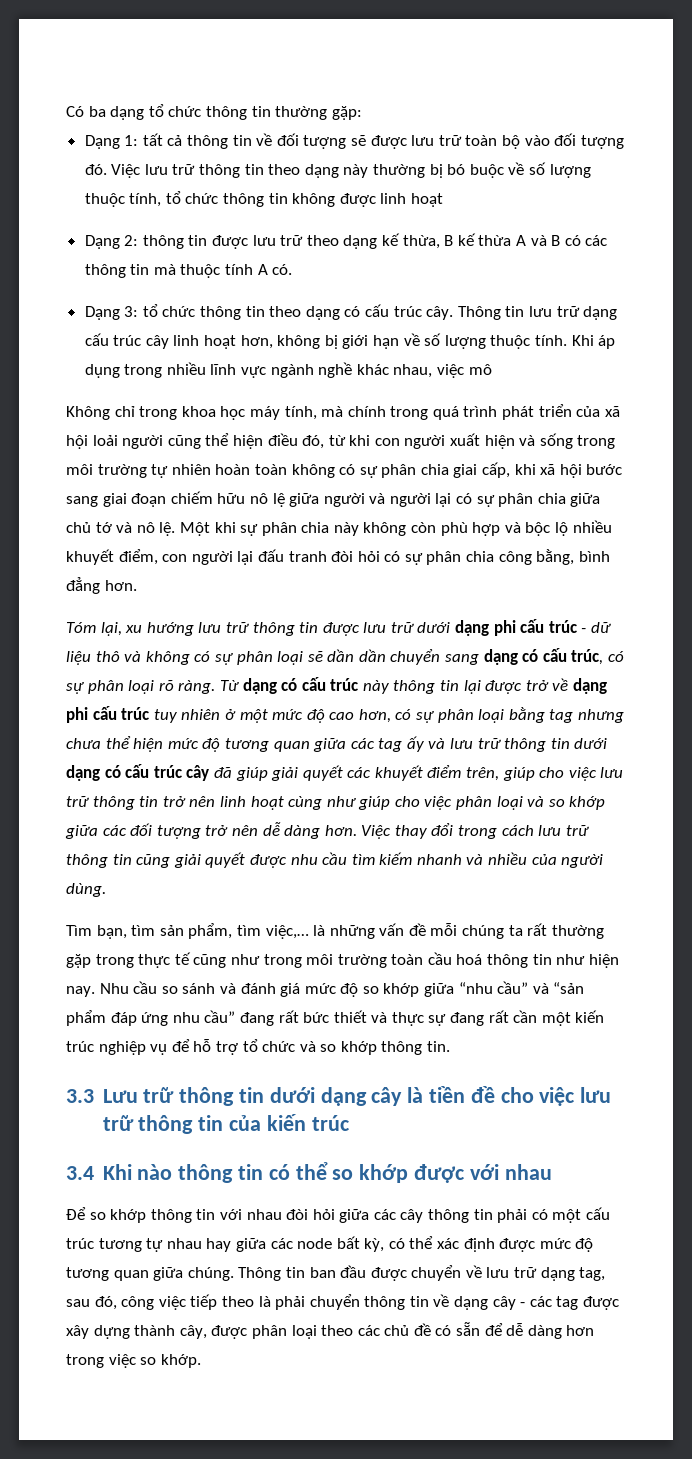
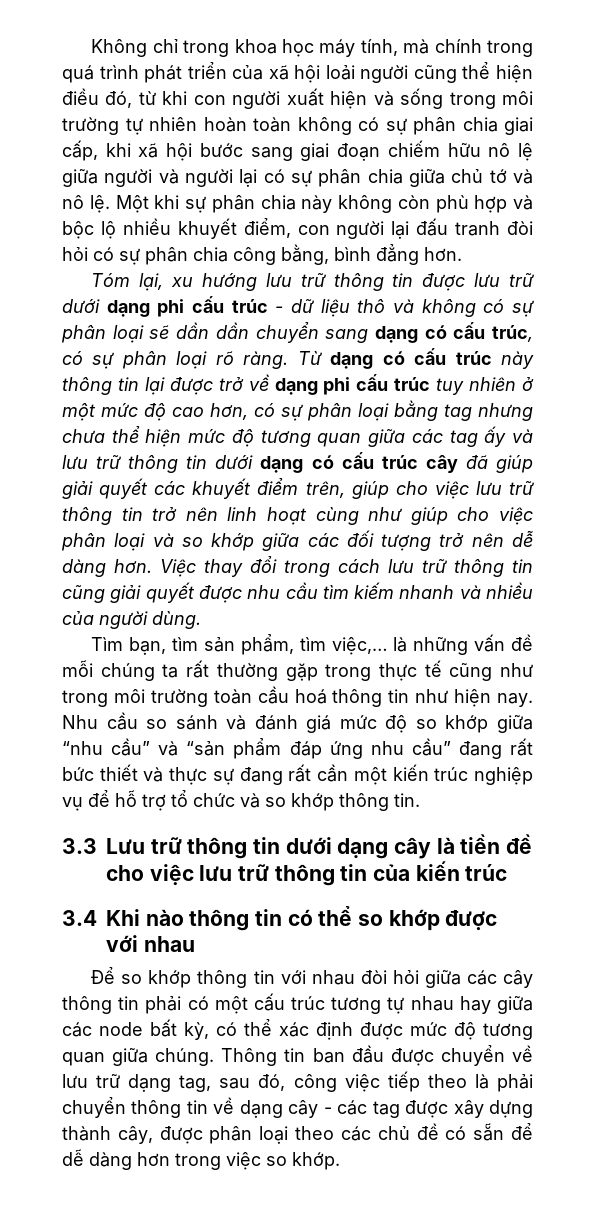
- Có ba dạng tổ chức thông tin thường gặp:
- Dạng 1: tất cả thông tin về đối tượng sẽ được lưu trữ toàn bộ vào đối tượng đó. Việc lưu trữ thông tin theo dạng này thường bị bó buộc về số lượng thuộc tính, tổ chức thông tin không được linh hoạt
- Dạng 2: thông tin được lưu trữ theo dạng kế thừa, B kế thừa A và B có các thông tin mà thuộc tính A có.
- Dạng 3: tổ chức thông tin theo dạng có cấu trúc cây. Thông tin lưu trữ dạng cấu trúc cây linh hoạt hơn, không bị giới hạn về số lượng thuộc tính. Khi áp dụng trong nhiều lĩnh vực ngành nghề khác nhau, việc mô

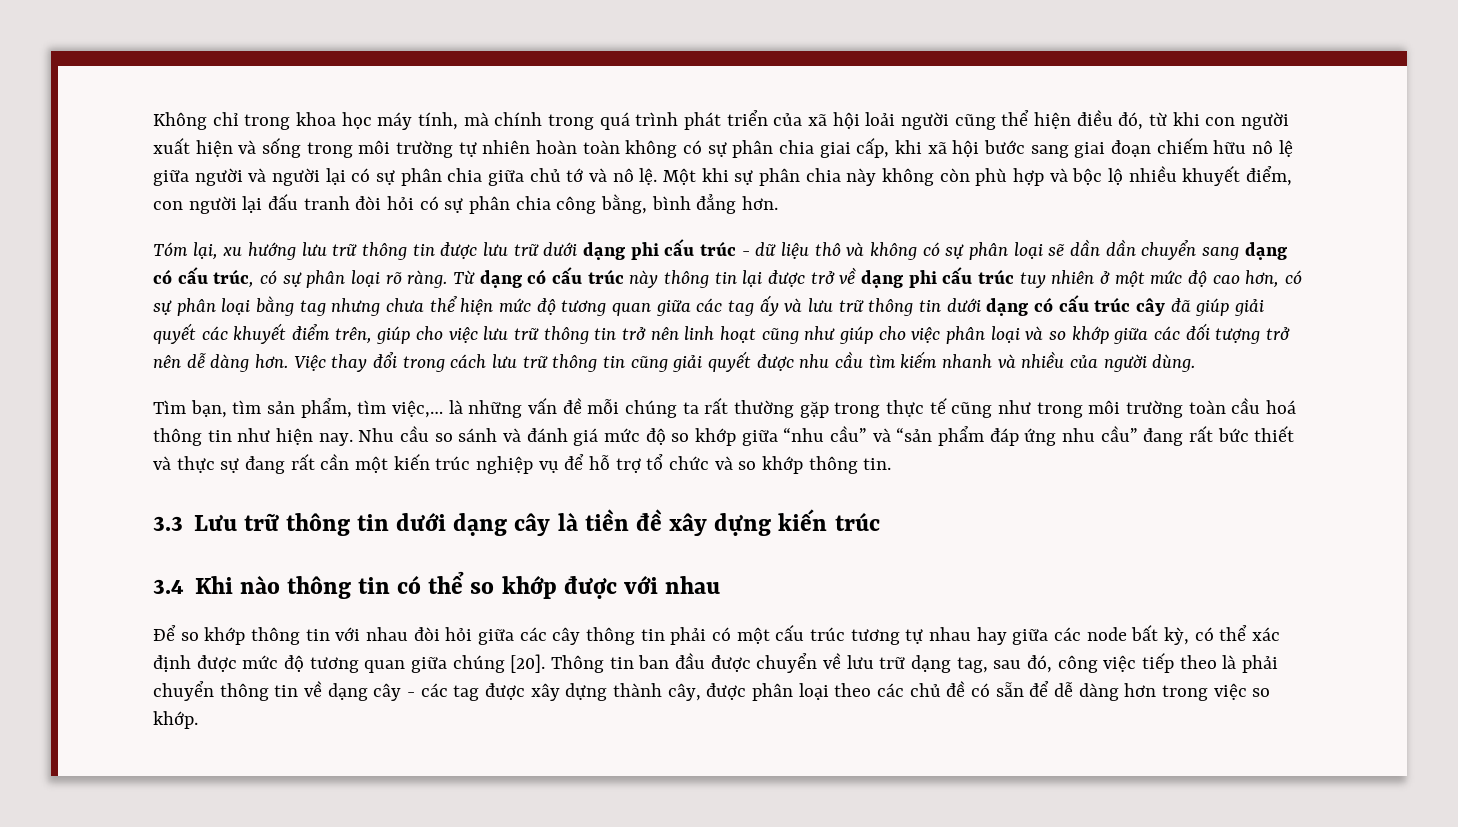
- Từ dạng có cấu trúc này thông tin lại được trở về dạng phi cấu trúc tuy nhiên ở một mức độ cao hơn, có sự phân loại bằng tag nhưng chưa thể hiện mức độ tương quan giữa các tag ấy và lưu trữ thông tin dưới dạng có cấu trúc cây đã giúp giải quyết các khuyết điểm trên, giúp cho việc lưu trữ thông tin trở nên linh hoạt cùng như giúp cho việc phân loại và so khớp giữa các đối tượng trở nên dễ dàng hơn.
+ Từ dạng có cấu trúc này thông tin lại được trở về dạng phi cấu trúc tuy nhiên ở một mức độ cao hơn, có sự phân loại bằng tag nhưng chưa thể hiện mức độ tương quan giữa các tag ấy và lưu trữ thông tin dưới dạng có cấu trúc cây đã giúp giải quyết các khuyết điểm trên, giúp cho việc lưu trữ thông tin trở nên linh hoạt cũng như giúp cho việc phân loại và so khớp giữa các đối tượng trở nên dễ dàng hơn.
- 3.3 Lưu trữ thông tin dưới dạng cây là tiền đề cho việc lưu trữ thông tin của kiến trúc
+ 3.3 Lưu trữ thông tin dưới dạng cây là tiền đề xây dựng kiến trúc
- Để so khớp thông tin với nhau đòi hỏi giữa các cây thông tin phải có một cấu trúc tương tự nhau hay giữa các node bất kỳ, có thể xác định được mức độ tương quan giữa chúng.
+ Để so khớp thông tin với nhau đòi hỏi giữa các cây thông tin phải có một cấu trúc tương tự nhau hay giữa các node bất kỳ, có thể xác định được mức độ tương quan giữa chúng [20].

